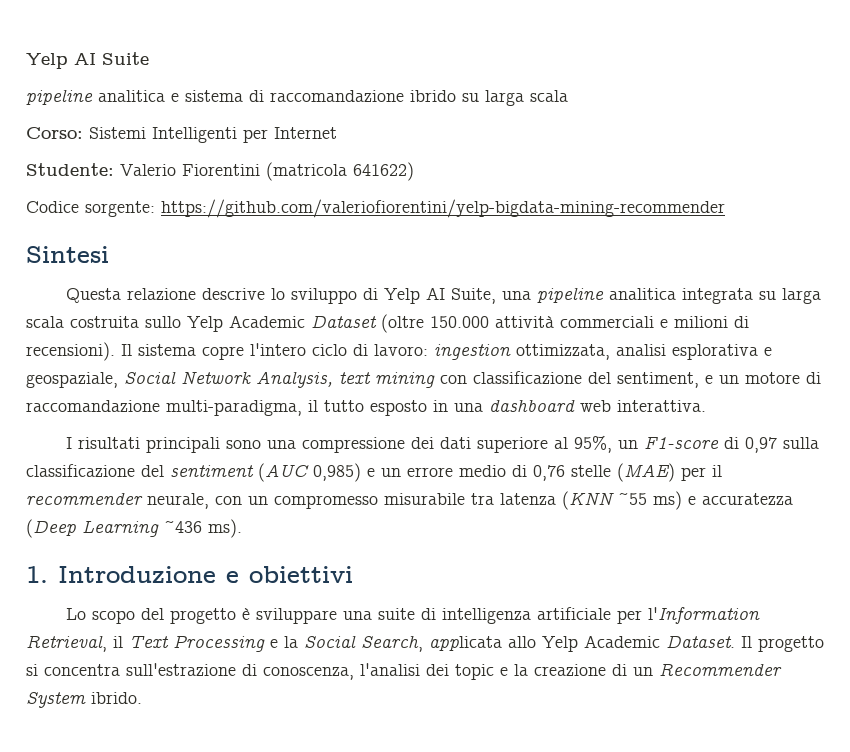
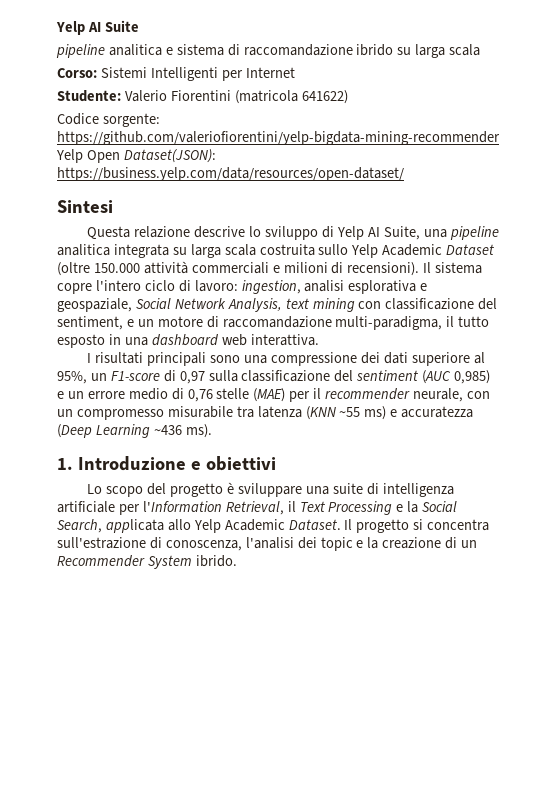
- Codice sorgente: https://github.com/valeriofiorentini/yelp-bigdata-mining-recommender
+ Codice sorgente: https://github.com/valeriofiorentini/yelp-bigdata-mining-recommender Yelp Open Dataset(JSON): https://business.yelp.com/data/resources/open-dataset/
- Il sistema copre l'intero ciclo di lavoro: ingestion ottimizzata, analisi esplorativa e geospaziale, Social Network Analysis, text mining con classificazione del sentiment, e un motore di raccomandazione multi-paradigma, il tutto esposto in una dashboard web interattiva.
+ Il sistema copre l'intero ciclo di lavoro: ingestion, analisi esplorativa e geospaziale, Social Network Analysis, text mining con classificazione del sentiment, e un motore di raccomandazione multi-paradigma, il tutto esposto in una dashboard web interattiva.

